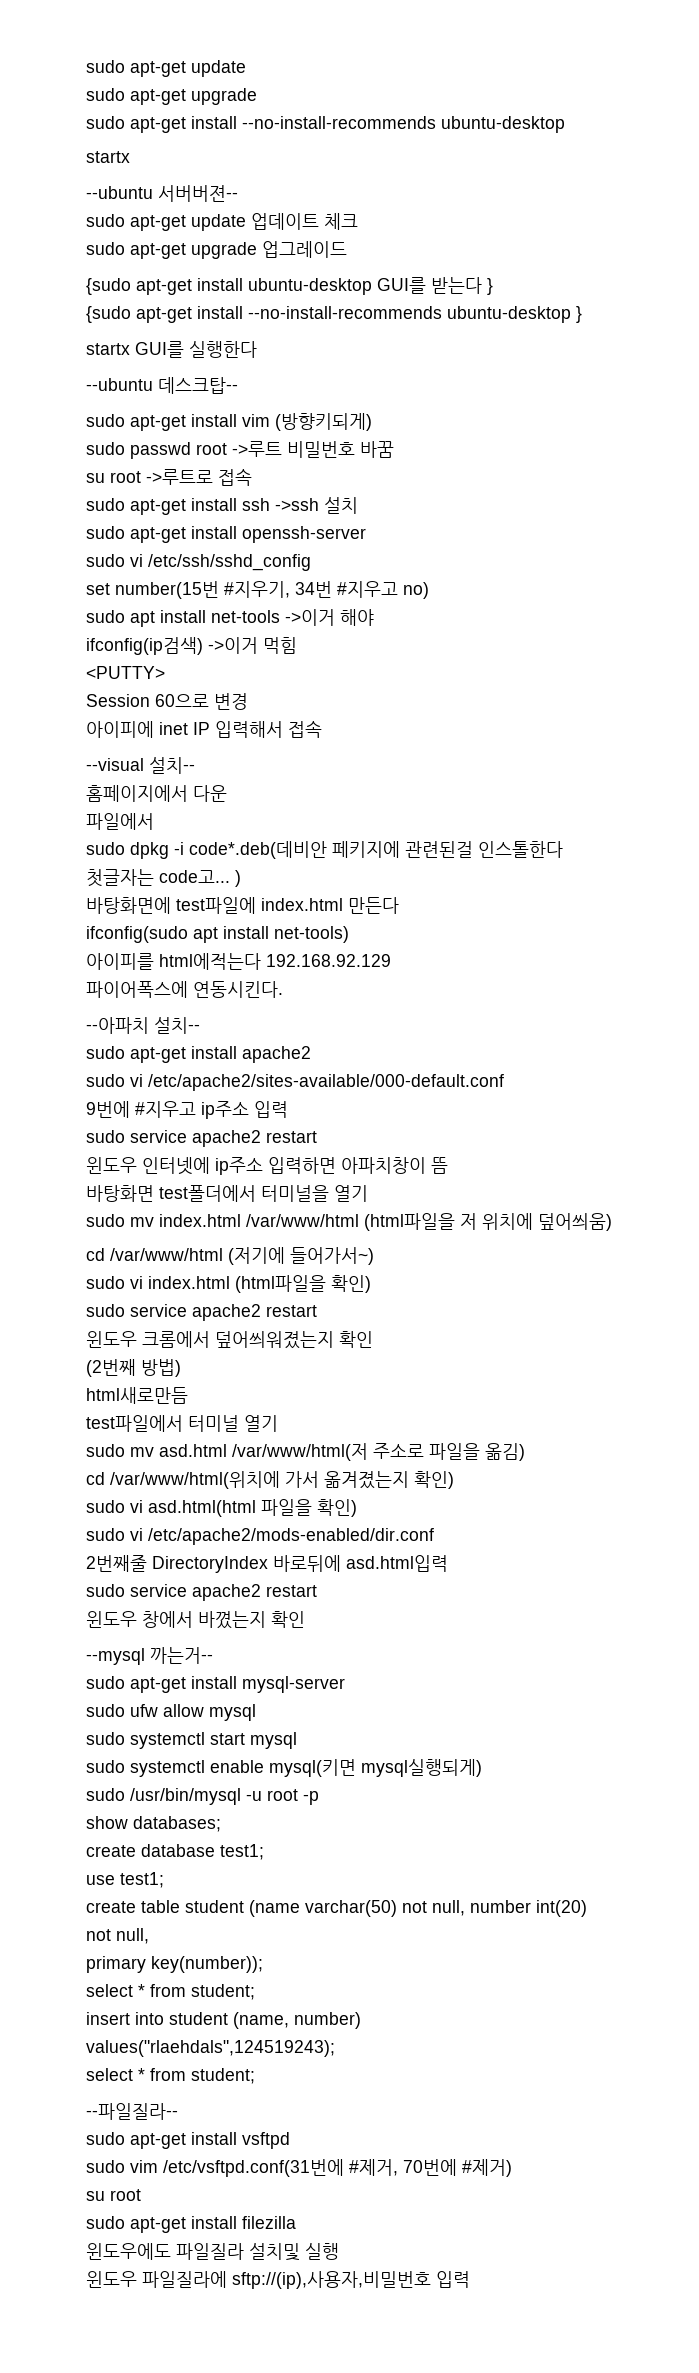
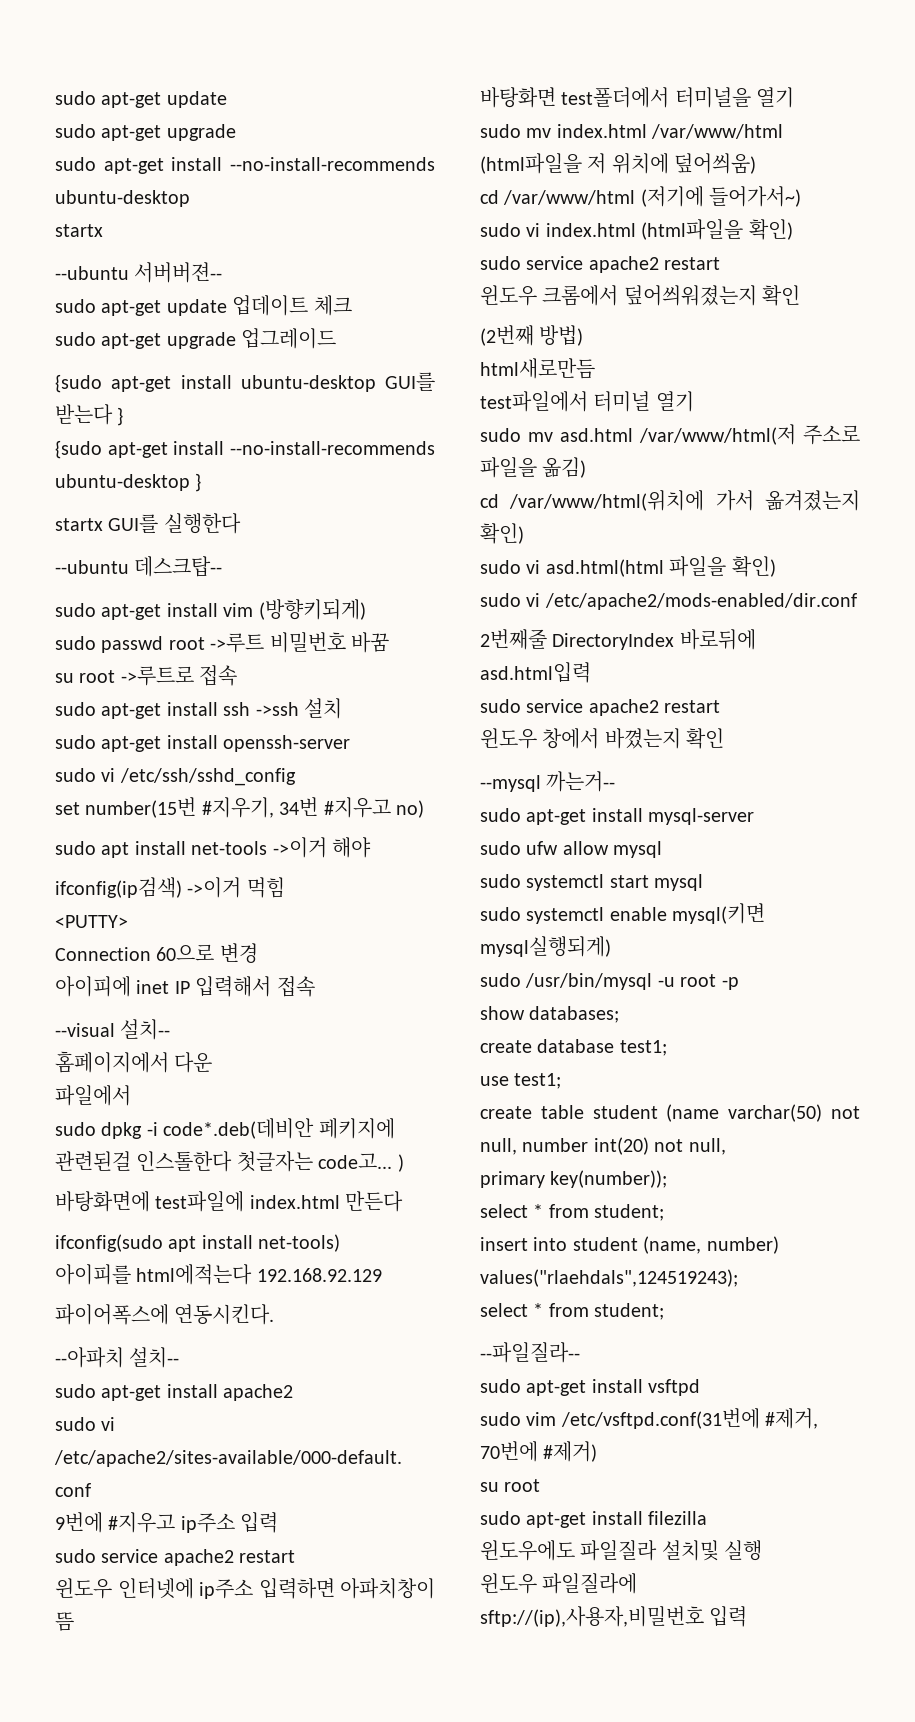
- Session 60으로 변경
+ Connection 60으로 변경

